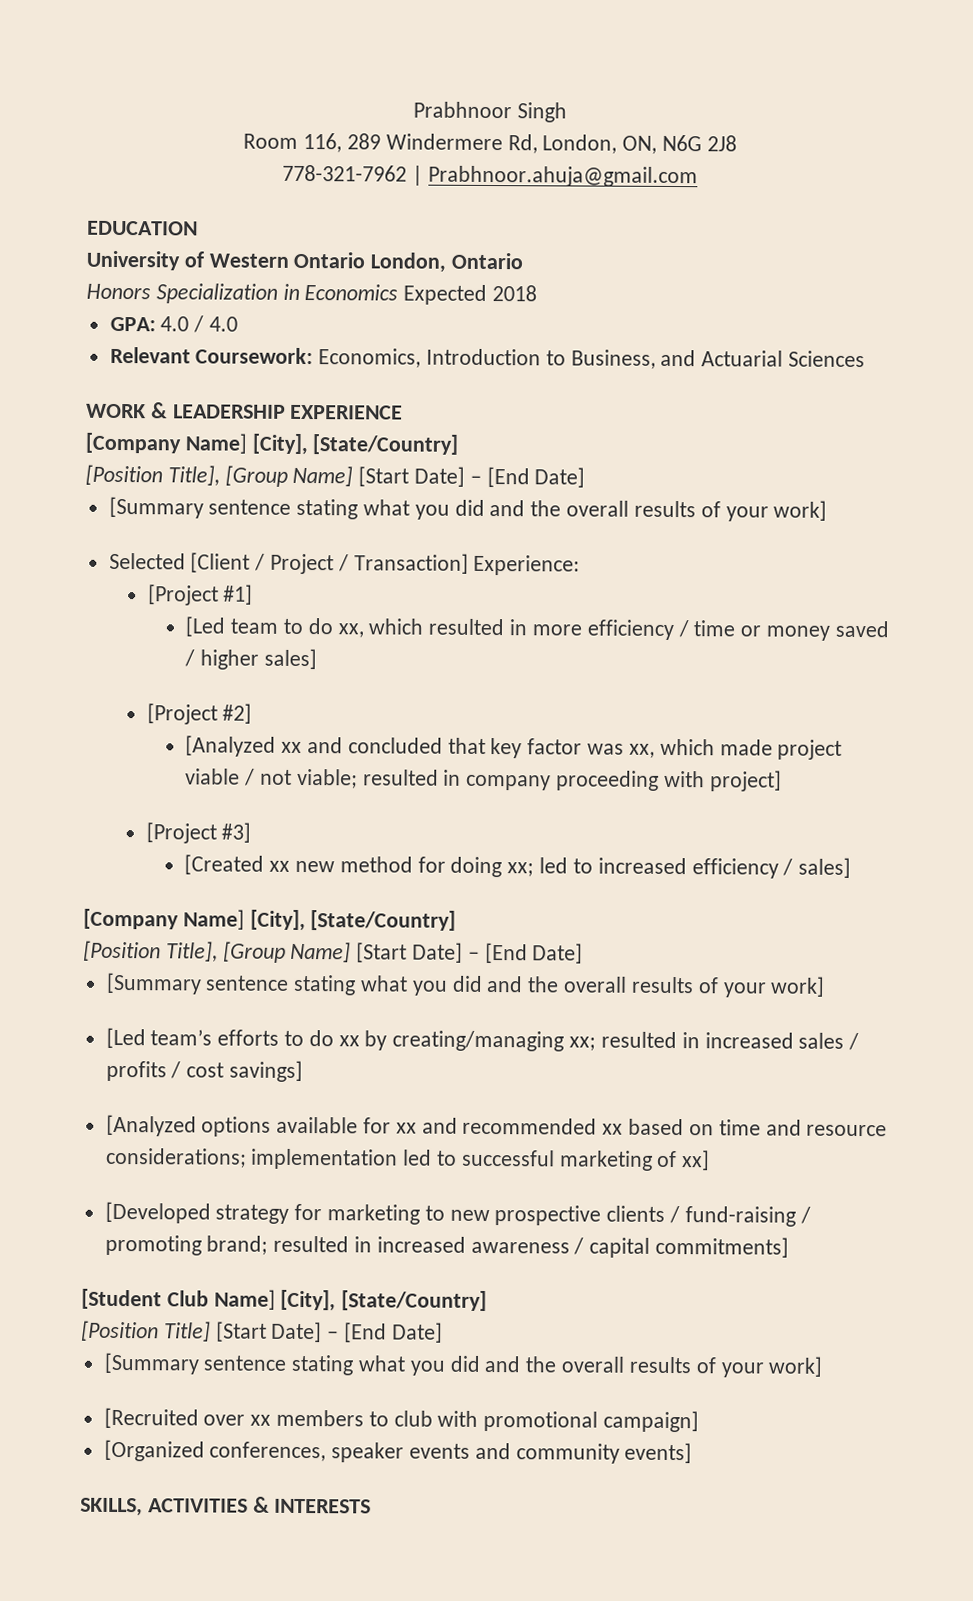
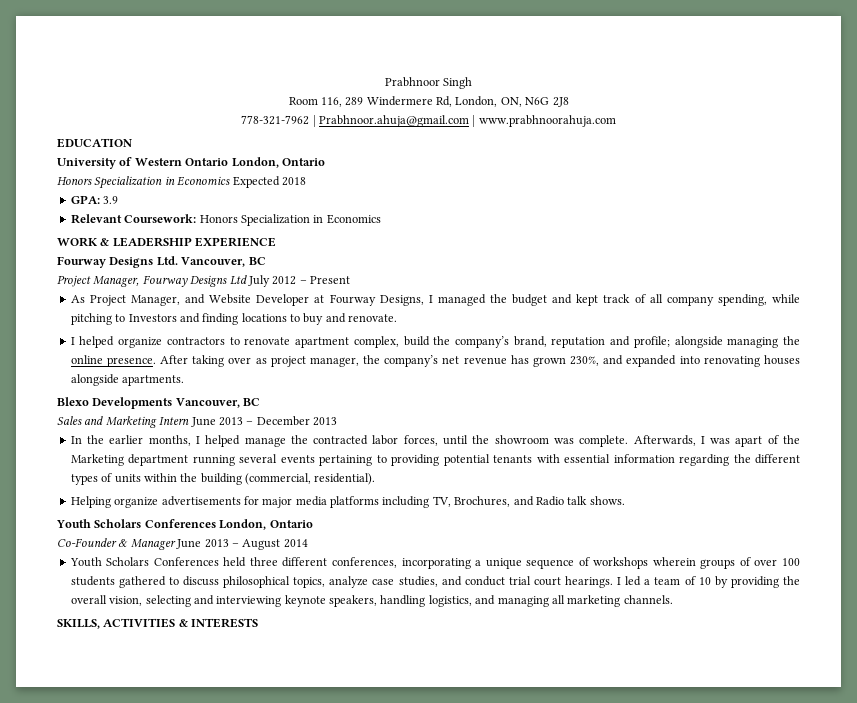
- 778-321-7962 | Prabhnoor.ahuja@gmail.com
+ 778-321-7962 | Prabhnoor.ahuja@gmail.com | www.prabhnoorahuja.com
- GPA: 4.0 / 4.0
+ GPA: 3.9
- Relevant Coursework: Economics, Introduction to Business, and Actuarial Sciences
+ Relevant Coursework: Honors Specialization in Economics
  WORK & LEADERSHIP EXPERIENCE
- [Company Name] [City], [State/Country]
- [Position Title], [Group Name] [Start Date] – [End Date]
- [Summary sentence stating what you did and the overall results of your work]
- Selected [Client / Project / Transaction] Experience:
- [Project #1]
- [Led team to do xx, which resulted in more efficiency / time or money saved / higher sales]
- [Project #2]
- [Analyzed xx and concluded that key factor was xx, which made project viable / not viable; resulted in company proceeding with project]
- [Project #3]
- [Created xx new method for doing xx; led to increased efficiency / sales]
- [Company Name] [City], [State/Country]
- [Position Title], [Group Name] [Start Date] – [End Date]
- [Summary sentence stating what you did and the overall results of your work]
- [Led team’s efforts to do xx by creating/managing xx; resulted in increased sales / profits / cost savings]
- [Analyzed options available for xx and recommended xx based on time and resource considerations; implementation led to successful marketing of xx]
- [Developed strategy for marketing to new prospective clients / fund-raising / promoting brand; resulted in increased awareness / capital commitments]
- [Student Club Name] [City], [State/Country]
- [Position Title] [Start Date] – [End Date]
- [Summary sentence stating what you did and the overall results of your work]
- [Recruited over xx members to club with promotional campaign]
- [Organized conferences, speaker events and community events]
+ Fourway Designs Ltd. Vancouver, BC
+ Project Manager, Fourway Designs Ltd July 2012 – Present
+ As Project Manager, and Website Developer at Fourway Designs, I managed the budget and kept track of all company spending, while pitching to Investors and finding locations to buy and renovate.
+ I helped organize contractors to renovate apartment complex, build the company’s brand, reputation and profile; alongside managing the online presence. After taking over as project manager, the company’s net revenue has grown 230%, and expanded into renovating houses alongside apartments.
+ Blexo Developments Vancouver, BC
+ Sales and Marketing Intern June 2013 – December 2013
+ In the earlier months, I helped manage the contracted labor forces, until the showroom was complete. Afterwards, I was apart of the Marketing department running several events pertaining to providing potential tenants with essential information regarding the different types of units within the building (commercial, residential).
+ Helping organize advertisements for major media platforms including TV, Brochures, and Radio talk shows.
+ Youth Scholars Conferences London, Ontario
+ Co-Founder & Manager June 2013 – August 2014
+ Youth Scholars Conferences held three different conferences, incorporating a unique sequence of workshops wherein groups of over 100 students gathered to discuss philosophical topics, analyze case studies, and conduct trial court hearings. I led a team of 10 by providing the overall vision, selecting and interviewing keynote speakers, handling logistics, and managing all marketing channels.

